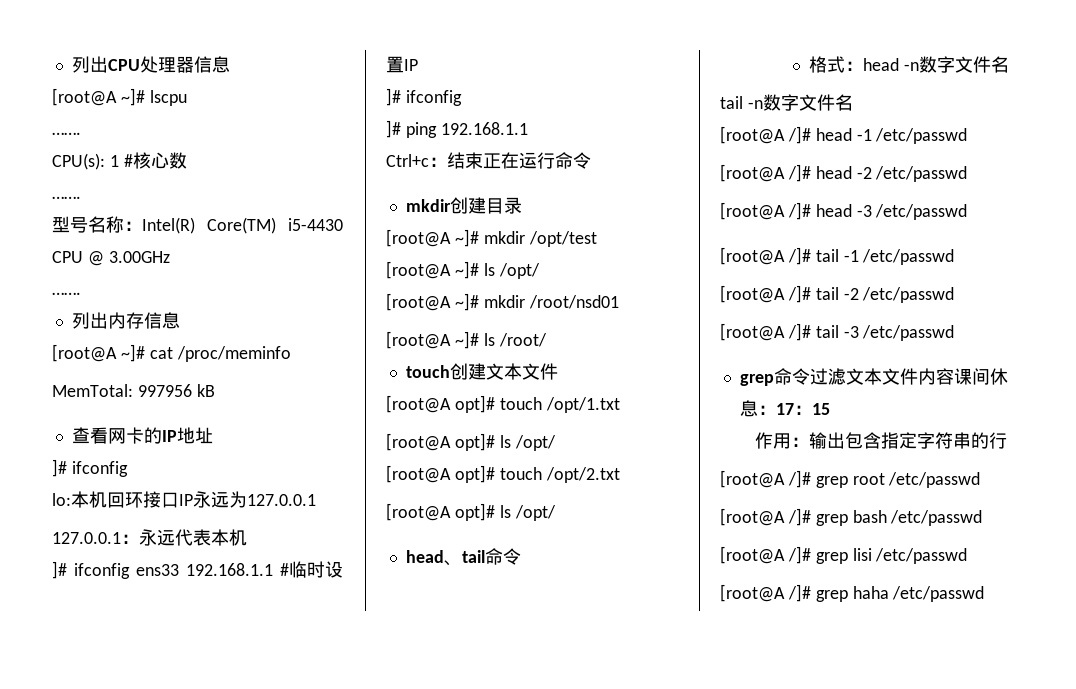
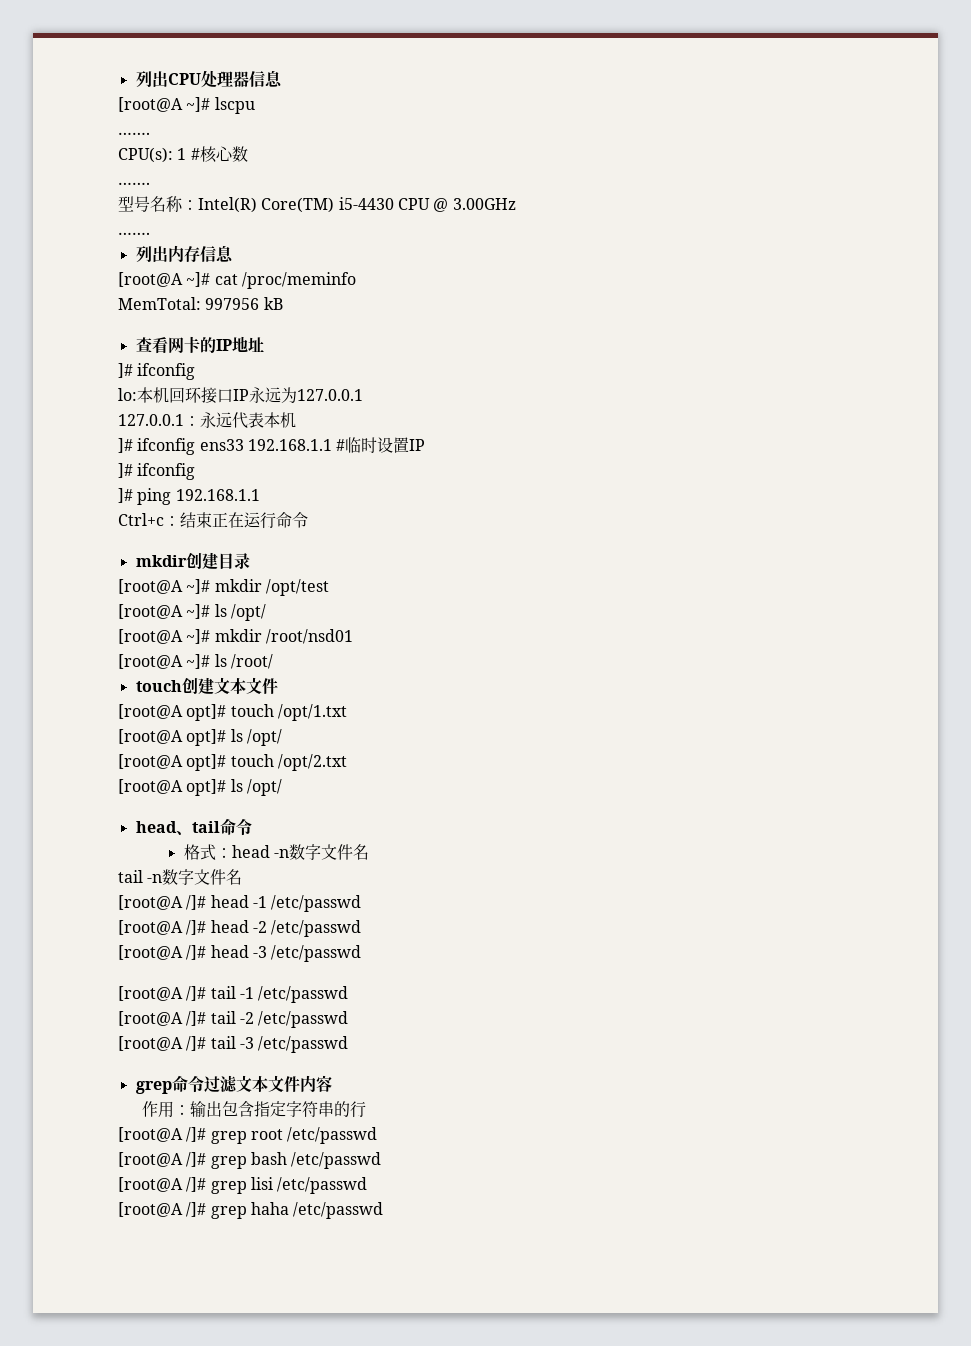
- grep命令过滤文本文件内容课间休息：17：15
+ grep命令过滤文本文件内容

